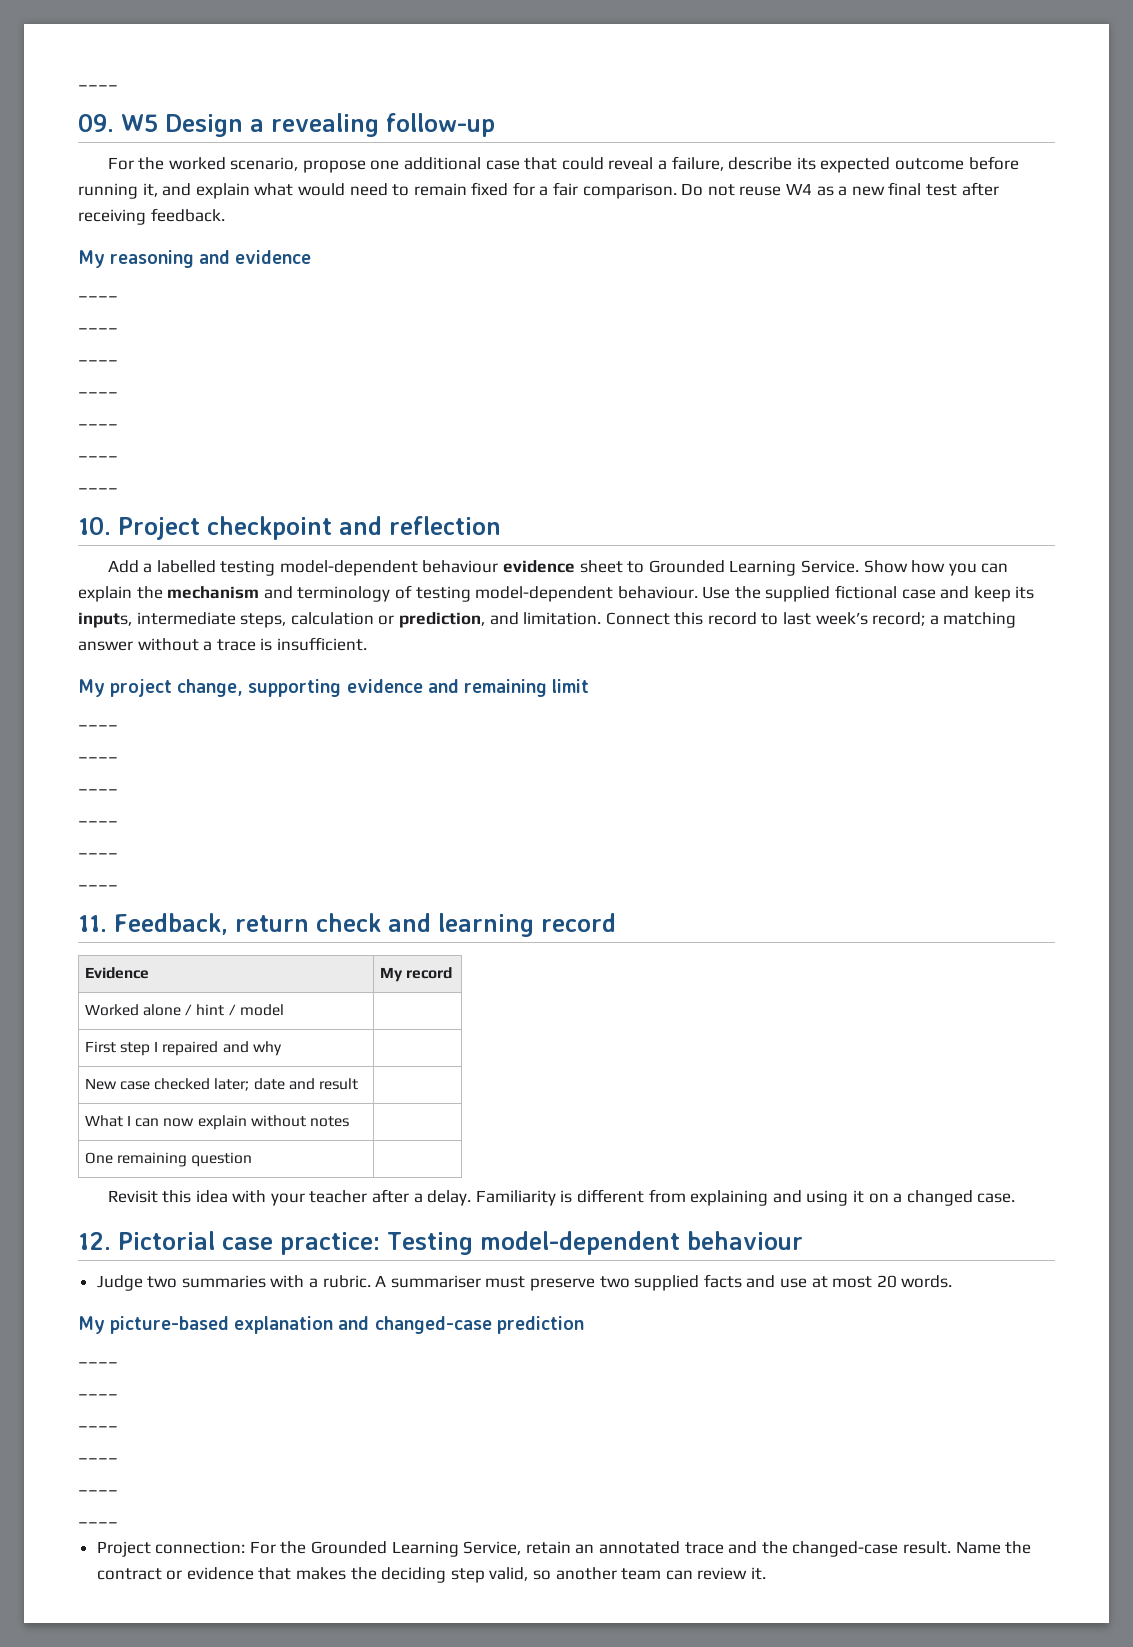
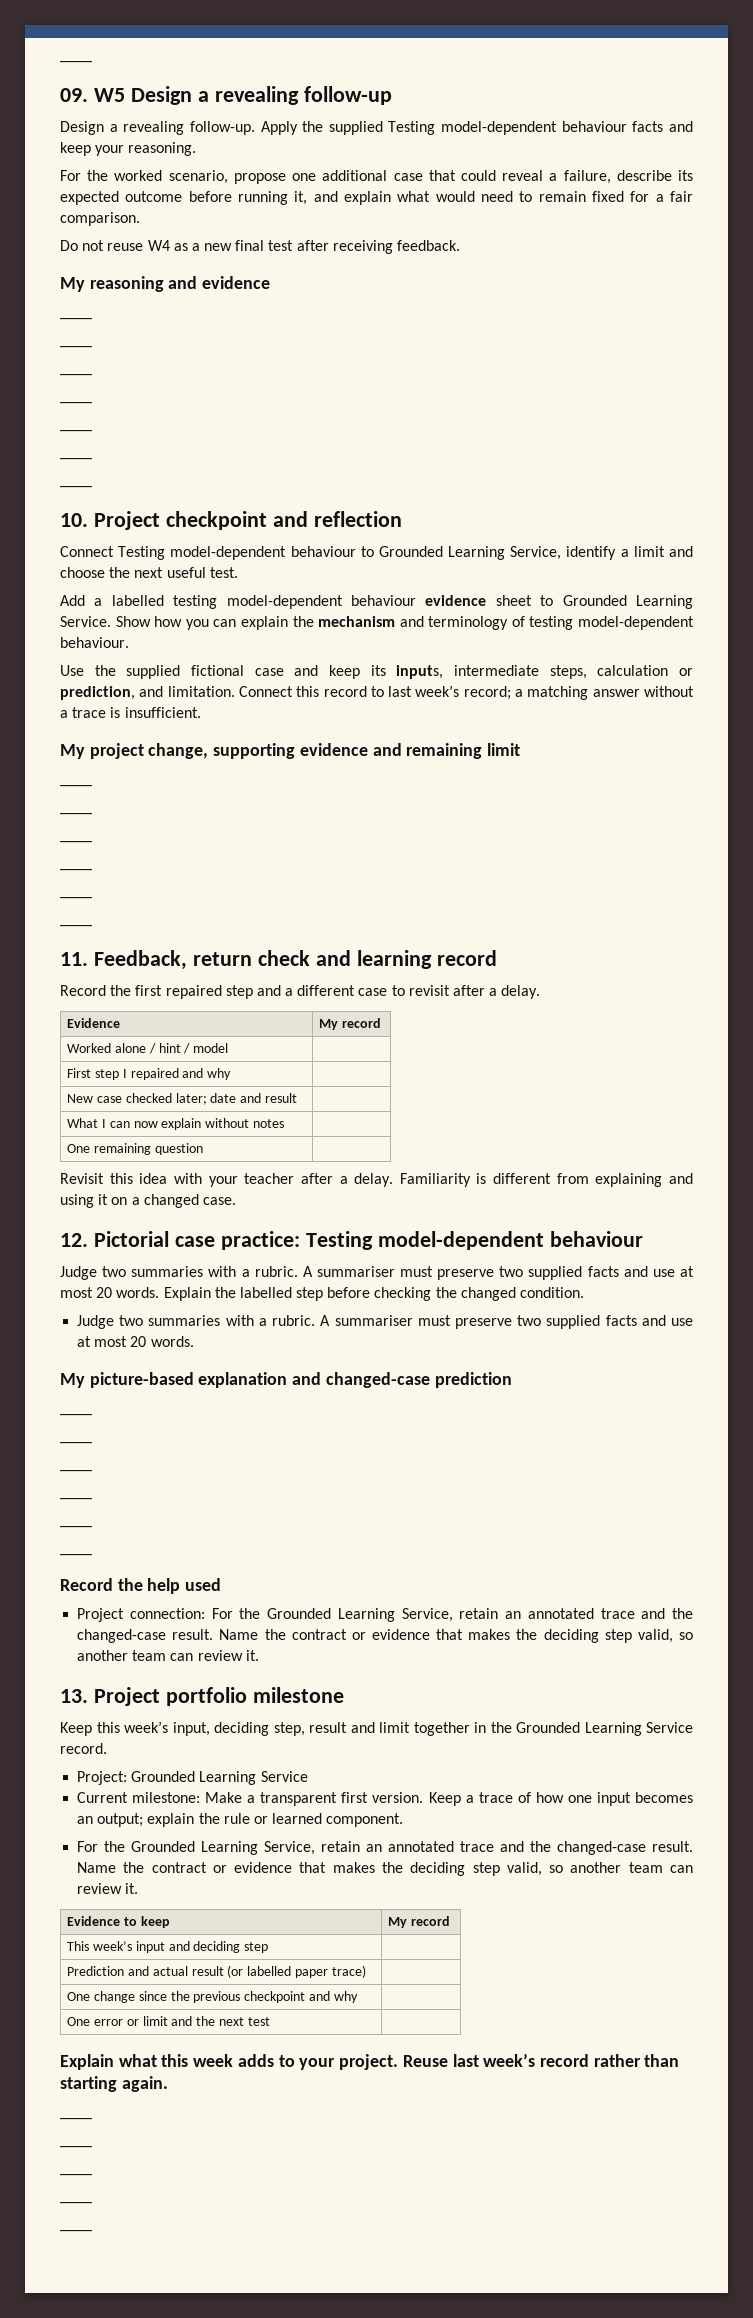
+ Design a revealing follow-up. Apply the supplied Testing model-dependent behaviour facts and keep your reasoning.
- For the worked scenario, propose one additional case that could reveal a failure, describe its expected outcome before running it, and explain what would need to remain fixed for a fair comparison. Do not reuse W4 as a new final test after receiving feedback.
+ For the worked scenario, propose one additional case that could reveal a failure, describe its expected outcome before running it, and explain what would need to remain fixed for a fair comparison.
+ Do not reuse W4 as a new final test after receiving feedback.
+ Connect Testing model-dependent behaviour to Grounded Learning Service, identify a limit and choose the next useful test.
- Show how you can explain the mechanism and terminology of testing model-dependent behaviour. Use the supplied fictional case and keep its inputs, intermediate steps, calculation or prediction, and limitation.
+ Show how you can explain the mechanism and terminology of testing model-dependent behaviour.
+ Use the supplied fictional case and keep its inputs, intermediate steps, calculation or prediction, and limitation.
+ Record the first repaired step and a different case to revisit after a delay.
+ Judge two summaries with a rubric. A summariser must preserve two supplied facts and use at most 20 words. Explain the labelled step before checking the changed condition.
+ Record the help used
+ 13. Project portfolio milestone
+ Keep this week’s input, deciding step, result and limit together in the Grounded Learning Service record.
+ Project: Grounded Learning Service
+ Current milestone: Make a transparent first version. Keep a trace of how one input becomes an output; explain the rule or learned component.
+ For the Grounded Learning Service, retain an annotated trace and the changed-case result. Name the contract or evidence that makes the deciding step valid, so another team can review it.
+ Evidence to keep | My record
+ This week’s input and deciding step |
+ Prediction and actual result (or labelled paper trace) |
+ One change since the previous checkpoint and why |
+ One error or limit and the next test |
+ Explain what this week adds to your project. Reuse last week’s record rather than starting again.
+ ____
+ ____
+ ____
+ ____
+ ____

